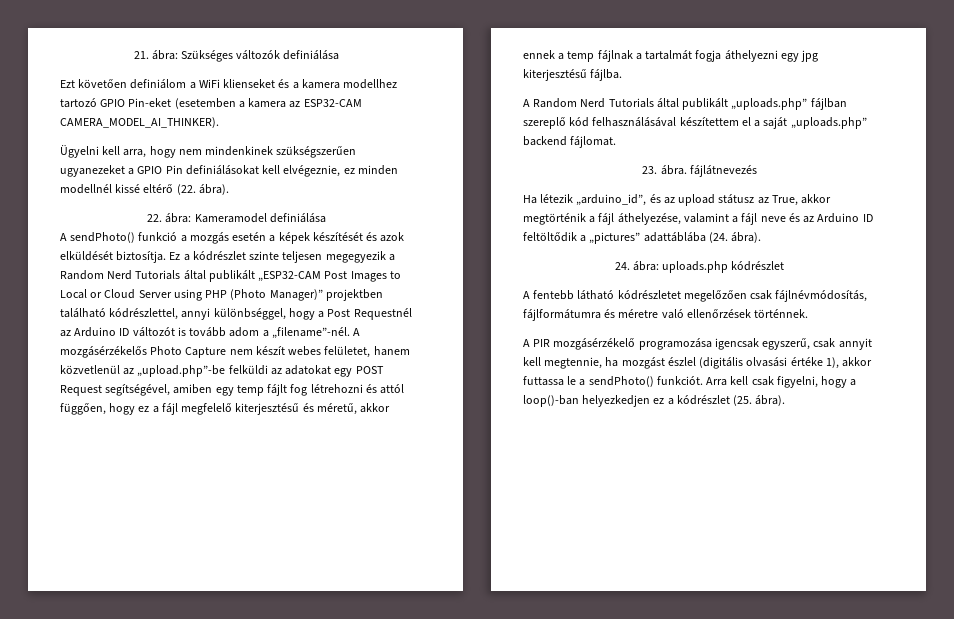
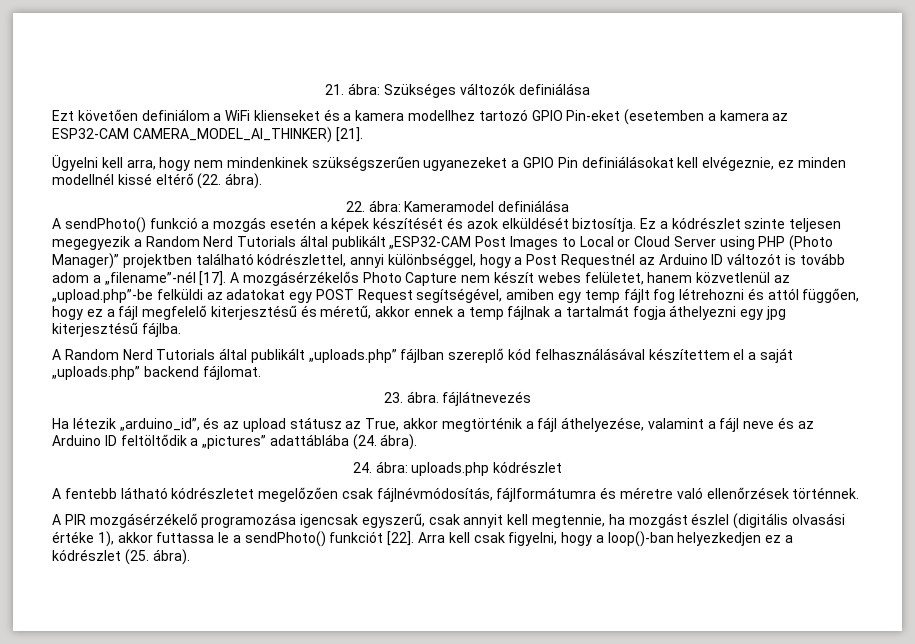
- Ezt követően definiálom a WiFi klienseket és a kamera modellhez tartozó GPIO Pin-eket (esetemben a kamera az ESP32-CAM CAMERA_MODEL_AI_THINKER).
+ Ezt követően definiálom a WiFi klienseket és a kamera modellhez tartozó GPIO Pin-eket (esetemben a kamera az ESP32-CAM CAMERA_MODEL_AI_THINKER) [21].
- Ez a kódrészlet szinte teljesen megegyezik a Random Nerd Tutorials által publikált „ESP32-CAM Post Images to Local or Cloud Server using PHP (Photo Manager)” projektben található kódrészlettel, annyi különbséggel, hogy a Post Requestnél az Arduino ID változót is tovább adom a „filename”-nél.
+ Ez a kódrészlet szinte teljesen megegyezik a Random Nerd Tutorials által publikált „ESP32-CAM Post Images to Local or Cloud Server using PHP (Photo Manager)” projektben található kódrészlettel, annyi különbséggel, hogy a Post Requestnél az Arduino ID változót is tovább adom a „filename”-nél [17].
- A PIR mozgásérzékelő programozása igencsak egyszerű, csak annyit kell megtennie, ha mozgást észlel (digitális olvasási értéke 1), akkor futtassa le a sendPhoto() funkciót.
+ A PIR mozgásérzékelő programozása igencsak egyszerű, csak annyit kell megtennie, ha mozgást észlel (digitális olvasási értéke 1), akkor futtassa le a sendPhoto() funkciót [22].

